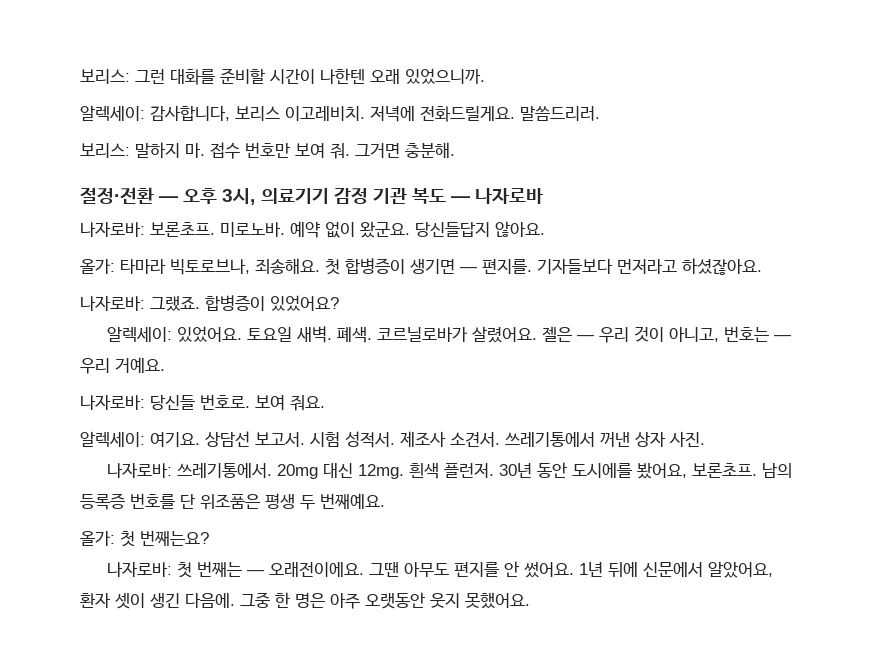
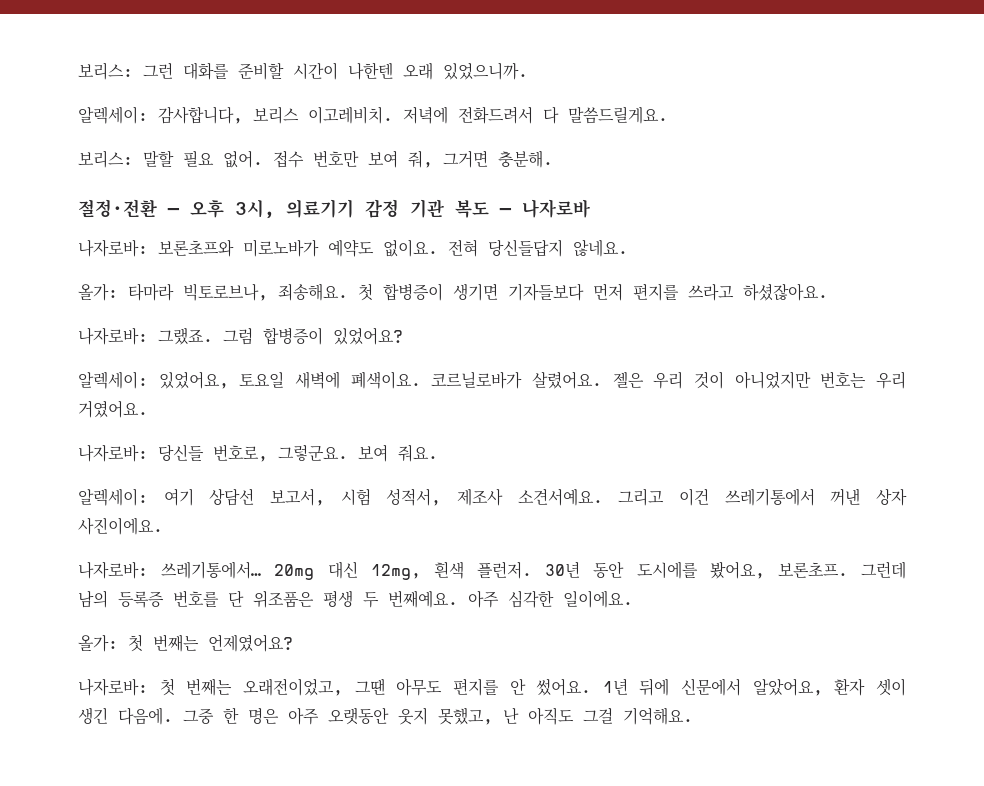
- 저녁에 전화드릴게요. 말씀드리러.
- 보리스: 말하지 마.
+ 저녁에 전화드려서 다 말씀드릴게요.
+ 보리스: 말할 필요 없어.
- 접수 번호만 보여 줘. 그거면 충분해.
+ 접수 번호만 보여 줘, 그거면 충분해.
- 나자로바: 보론초프. 미로노바. 예약 없이 왔군요. 당신들답지 않아요.
+ 나자로바: 보론초프와 미로노바가 예약도 없이요. 전혀 당신들답지 않네요.
- 첫 합병증이 생기면 — 편지를. 기자들보다 먼저라고 하셨잖아요.
+ 첫 합병증이 생기면 기자들보다 먼저 편지를 쓰라고 하셨잖아요.
- 합병증이 있었어요?
+ 그럼 합병증이 있었어요?
- 알렉세이: 있었어요. 토요일 새벽. 폐색.
+ 알렉세이: 있었어요, 토요일 새벽에 폐색이요.
- 젤은 — 우리 것이 아니고, 번호는 — 우리 거예요.
+ 젤은 우리 것이 아니었지만 번호는 우리 거였어요.
- 나자로바: 당신들 번호로.
+ 나자로바: 당신들 번호로, 그렇군요.
- 알렉세이: 여기요. 상담선 보고서. 시험 성적서. 제조사 소견서. 쓰레기통에서 꺼낸 상자 사진.
- 나자로바: 쓰레기통에서.
+ 알렉세이: 여기 상담선 보고서, 시험 성적서, 제조사 소견서예요. 그리고 이건 쓰레기통에서 꺼낸 상자 사진이에요.
+ 나자로바: 쓰레기통에서…
- 20mg 대신 12mg. 흰색 플런저.
+ 20mg 대신 12mg, 흰색 플런저.
- 남의 등록증 번호를 단 위조품은 평생 두 번째예요.
+ 그런데 남의 등록증 번호를 단 위조품은 평생 두 번째예요. 아주 심각한 일이에요.
- 올가: 첫 번째는요?
+ 올가: 첫 번째는 언제였어요?
- 나자로바: 첫 번째는 — 오래전이에요. 그땐 아무도 편지를 안 썼어요.
+ 나자로바: 첫 번째는 오래전이었고, 그땐 아무도 편지를 안 썼어요.
- 그중 한 명은 아주 오랫동안 웃지 못했어요.
+ 그중 한 명은 아주 오랫동안 웃지 못했고, 난 아직도 그걸 기억해요.

